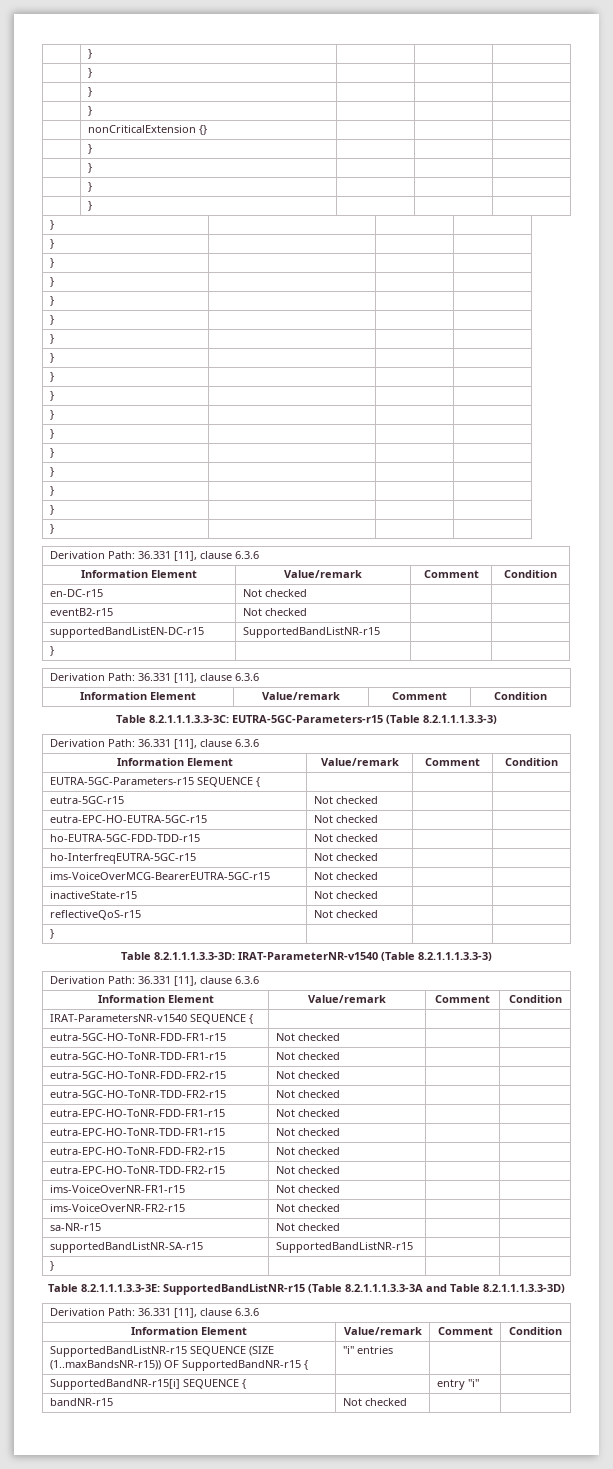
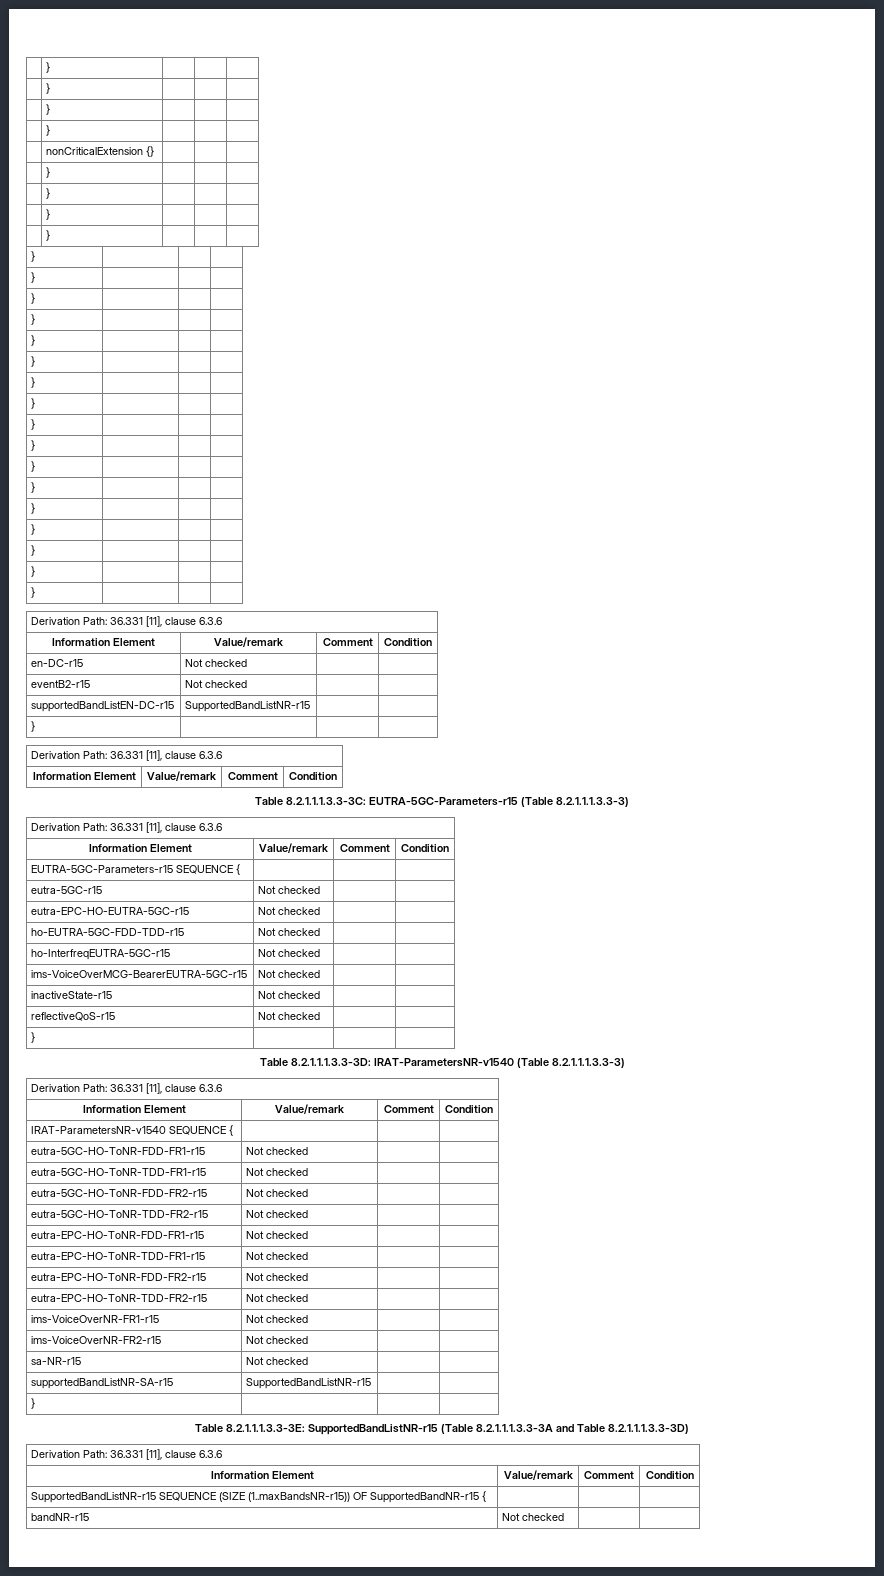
- Table 8.2.1.1.1.3.3-3D: IRAT-ParameterNR-v1540 (Table 8.2.1.1.1.3.3-3)
+ Table 8.2.1.1.1.3.3-3D: IRAT-ParametersNR-v1540 (Table 8.2.1.1.1.3.3-3)
- SupportedBandListNR-r15 SEQUENCE (SIZE (1..maxBandsNR-r15)) OF SupportedBandNR-r15 { | "i" entries | |
- SupportedBandNR-r15[i] SEQUENCE { | | entry "i" |
+ SupportedBandListNR-r15 SEQUENCE (SIZE (1..maxBandsNR-r15)) OF SupportedBandNR-r15 { | | |

